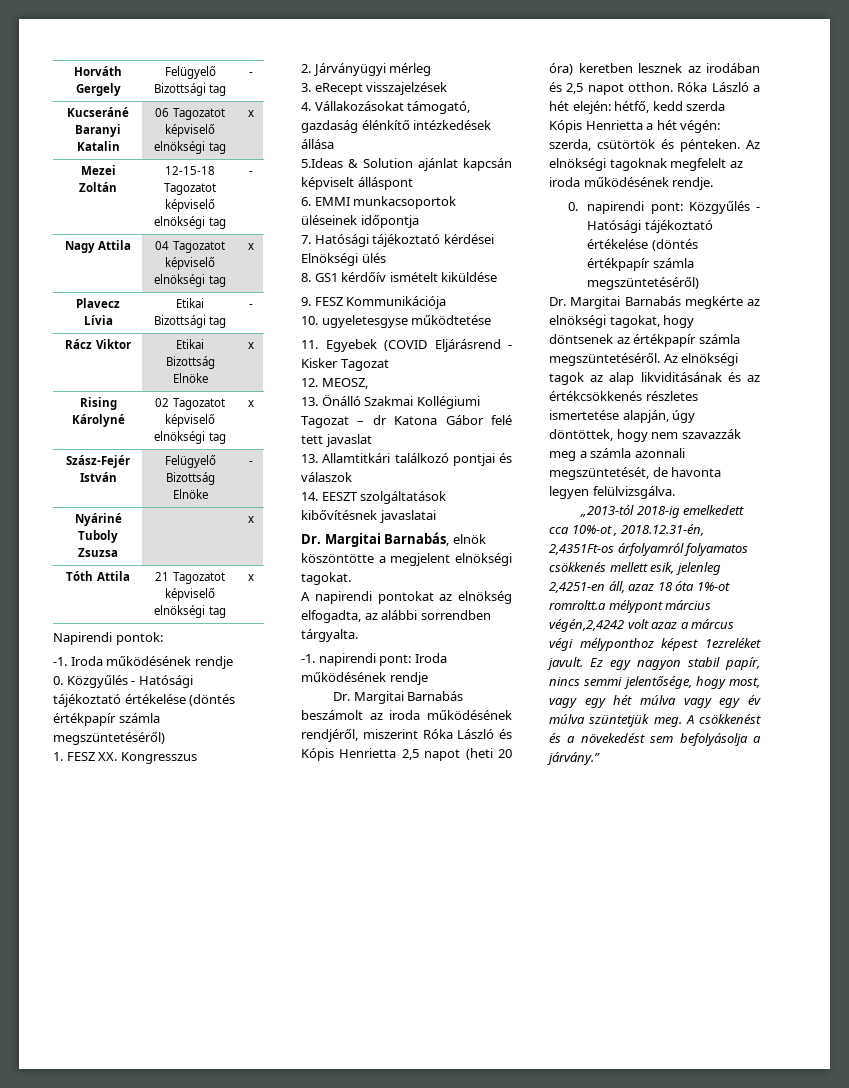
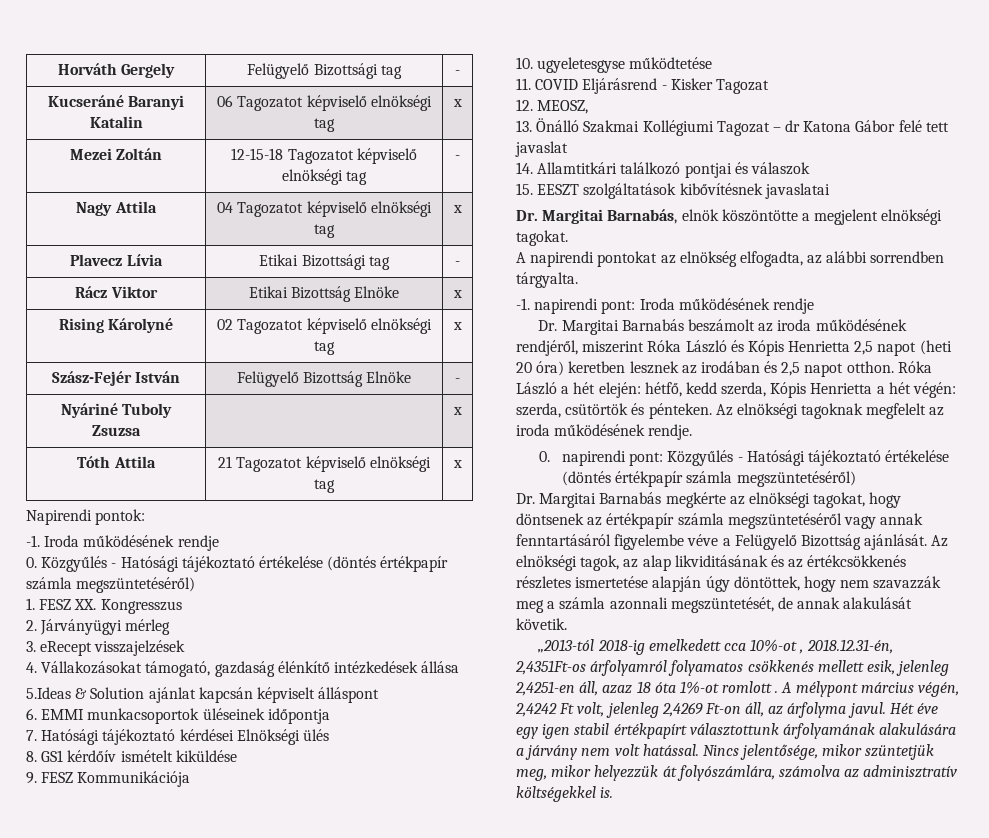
- 11. Egyebek (COVID Eljárásrend - Kisker Tagozat
+ 11. COVID Eljárásrend - Kisker Tagozat
- 13. Allamtitkári találkozó pontjai és válaszok
+ 14. Allamtitkári találkozó pontjai és válaszok
- 14. EESZT szolgáltatások kibővítésnek javaslatai
+ 15. EESZT szolgáltatások kibővítésnek javaslatai
- Róka László a hét elején: hétfő, kedd szerda Kópis Henrietta a hét végén: szerda, csütörtök és pénteken.
+ Róka László a hét elején: hétfő, kedd szerda, Kópis Henrietta a hét végén: szerda, csütörtök és pénteken.
- Dr. Margitai Barnabás megkérte az elnökségi tagokat, hogy döntsenek az értékpapír számla megszüntetéséről. Az elnökségi tagok az alap likviditásának és az értékcsökkenés részletes ismertetése alapján, úgy döntöttek, hogy nem szavazzák meg a számla azonnali megszüntetését, de havonta legyen felülvizsgálva.
+ Dr. Margitai Barnabás megkérte az elnökségi tagokat, hogy döntsenek az értékpapír számla megszüntetéséről vagy annak fenntartásáról figyelembe véve a Felügyelő Bizottság ajánlását. Az elnökségi tagok, az alap likviditásának és az értékcsökkenés részletes ismertetése alapján úgy döntöttek, hogy nem szavazzák meg a számla azonnali megszüntetését, de annak alakulását követik.
- „2013-tól 2018-ig emelkedett cca 10%-ot , 2018.12.31-én, 2,4351Ft-os árfolyamról folyamatos csökkenés mellett esik, jelenleg 2,4251-en áll, azaz 18 óta 1%-ot romroltt.a mélypont március végén,2,4242 volt azaz a márcus végi mélyponthoz képest 1ezreléket javult. Ez egy nagyon stabil papír, nincs semmi jelentősége, hogy most, vagy egy hét múlva vagy egy év múlva szüntetjük meg. A csökkenést és a növekedést sem befolyásolja a járvány.”
+ „2013-tól 2018-ig emelkedett cca 10%-ot , 2018.12.31-én, 2,4351Ft-os árfolyamról folyamatos csökkenés mellett esik, jelenleg 2,4251-en áll, azaz 18 óta 1%-ot romlott . A mélypont március végén, 2,4242 Ft volt, jelenleg 2,4269 Ft-on áll, az árfolyma javul. Hét éve egy igen stabil értékpapírt választottunk árfolyamának alakulására a járvány nem volt hatással. Nincs jelentősége, mikor szüntetjük meg, mikor helyezzük át folyószámlára, számolva az adminisztratív költségekkel is.

